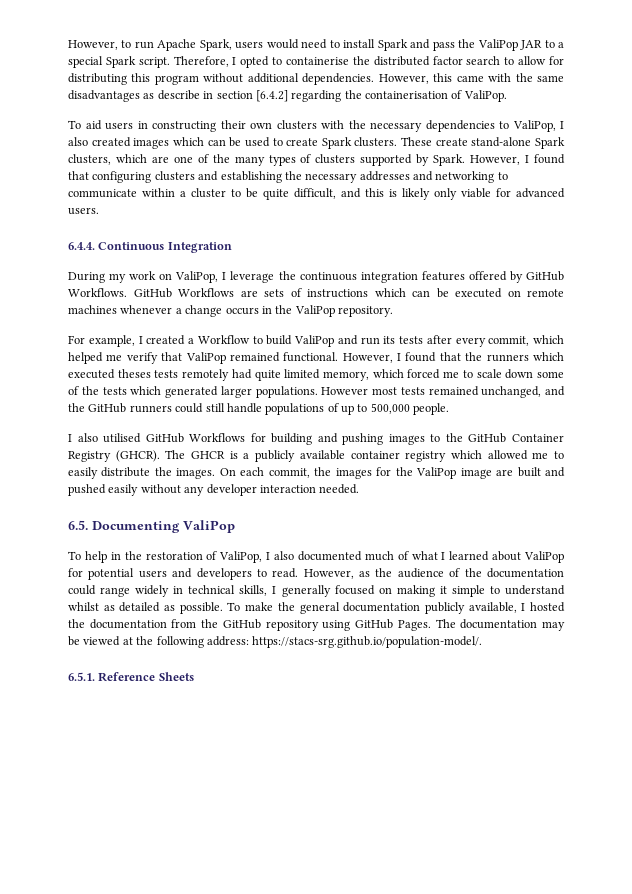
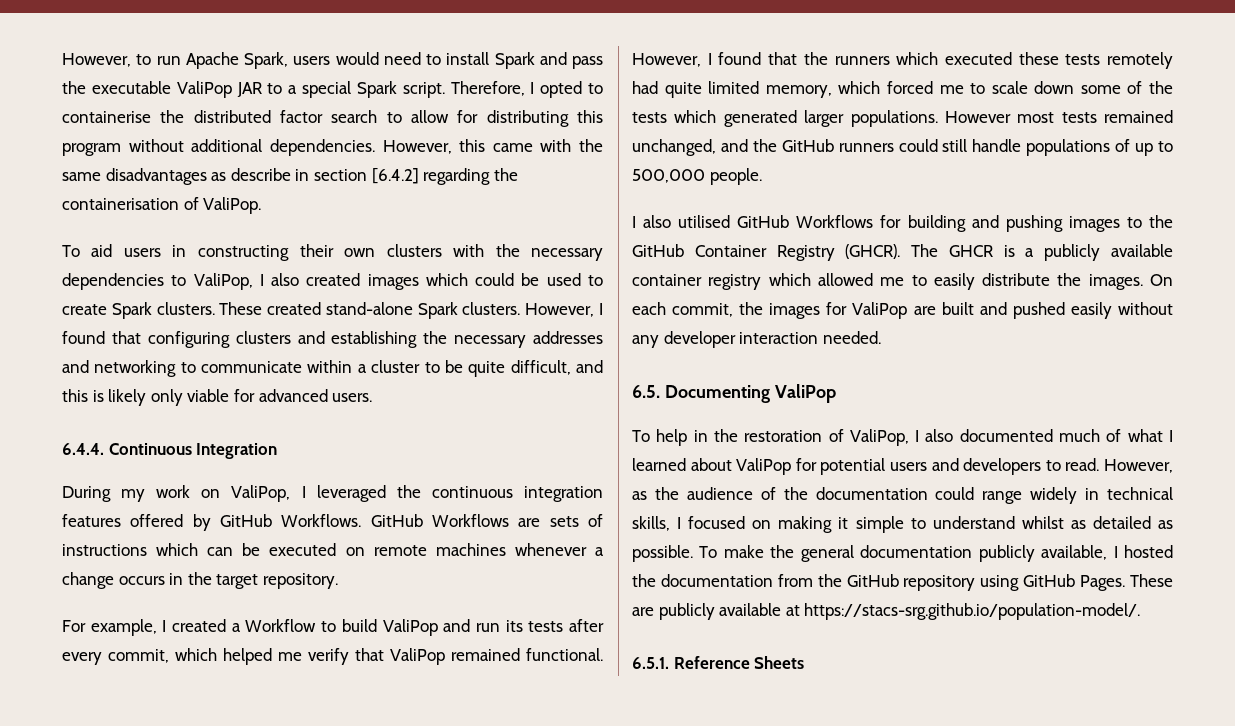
- However, to run Apache Spark, users would need to install Spark and pass the ValiPop JAR to a special Spark script.
+ However, to run Apache Spark, users would need to install Spark and pass the executable ValiPop JAR to a special Spark script.
- To aid users in constructing their own clusters with the necessary dependencies to ValiPop, I also created images which can be used to create Spark clusters.
+ To aid users in constructing their own clusters with the necessary dependencies to ValiPop, I also created images which could be used to create Spark clusters.
- These create stand-alone Spark clusters, which are one of the many types of clusters supported by Spark.
+ These created stand-alone Spark clusters.
- During my work on ValiPop, I leverage the continuous integration features offered by GitHub Workflows.
+ During my work on ValiPop, I leveraged the continuous integration features offered by GitHub Workflows.
- GitHub Workflows are sets of instructions which can be executed on remote machines whenever a change occurs in the ValiPop repository.
+ GitHub Workflows are sets of instructions which can be executed on remote machines whenever a change occurs in the target repository.
- However, I found that the runners which executed theses tests remotely had quite limited memory, which forced me to scale down some of the tests which generated larger populations.
+ However, I found that the runners which executed these tests remotely had quite limited memory, which forced me to scale down some of the tests which generated larger populations.
- On each commit, the images for the ValiPop image are built and pushed easily without any developer interaction needed.
+ On each commit, the images for ValiPop are built and pushed easily without any developer interaction needed.
- However, as the audience of the documentation could range widely in technical skills, I generally focused on making it simple to understand whilst as detailed as possible.
+ However, as the audience of the documentation could range widely in technical skills, I focused on making it simple to understand whilst as detailed as possible.
- The documentation may be viewed at the following address: https://stacs-srg.github.io/population-model/.
+ These are publicly available at https://stacs-srg.github.io/population-model/.

